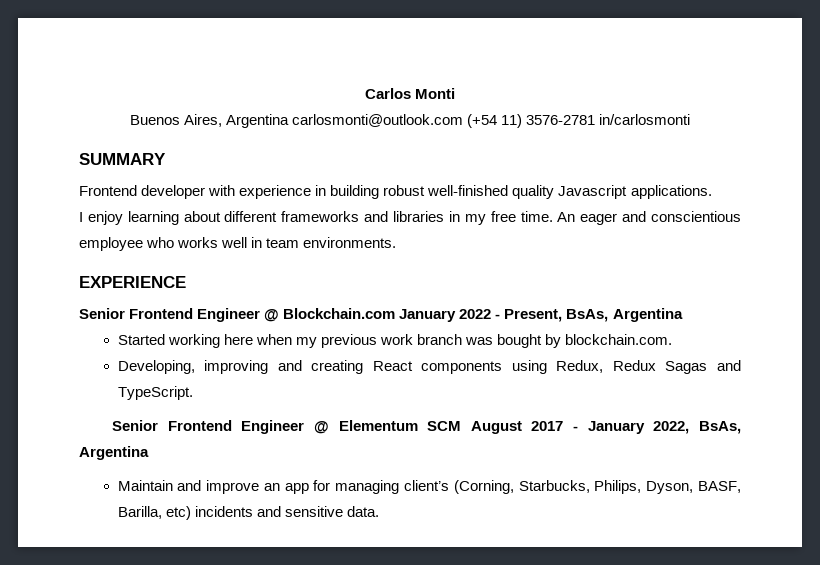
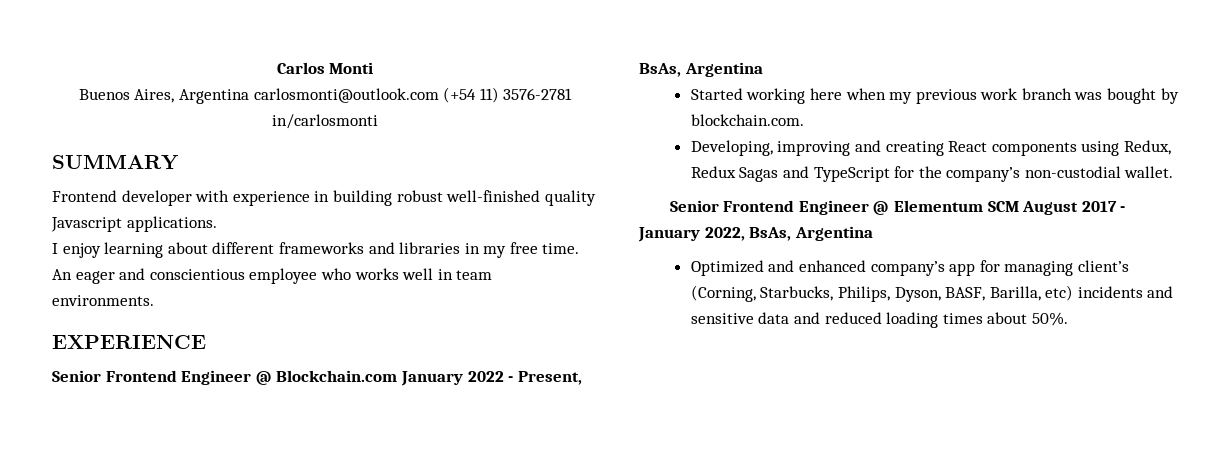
- Developing, improving and creating React components using Redux, Redux Sagas and TypeScript.
+ Developing, improving and creating React components using Redux, Redux Sagas and TypeScript for the company’s non-custodial wallet.
- Maintain and improve an app for managing client’s (Corning, Starbucks, Philips, Dyson, BASF, Barilla, etc) incidents and sensitive data.
+ Optimized and enhanced company’s app for managing client’s (Corning, Starbucks, Philips, Dyson, BASF, Barilla, etc) incidents and sensitive data and reduced loading times about 50%.

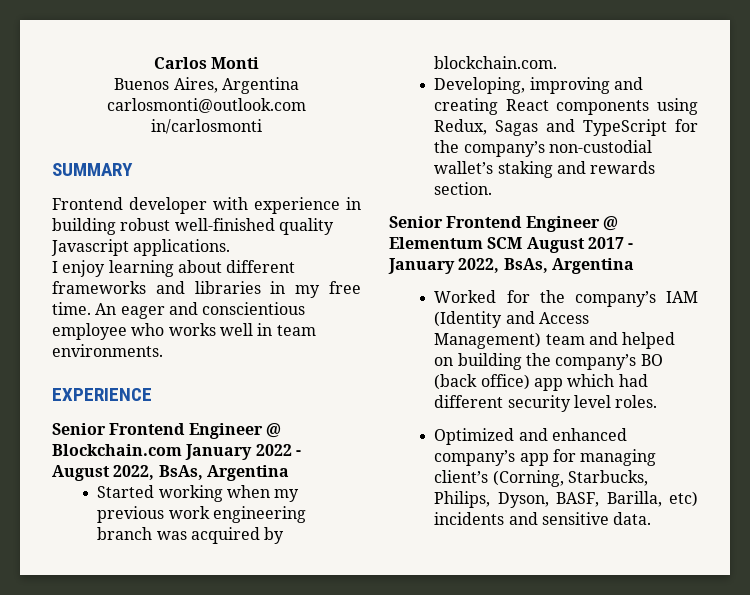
- Buenos Aires, Argentina carlosmonti@outlook.com (+54 11) 3576-2781 in/carlosmonti
+ Buenos Aires, Argentina carlosmonti@outlook.com in/carlosmonti
- Senior Frontend Engineer @ Blockchain.com January 2022 - Present, BsAs, Argentina
+ Senior Frontend Engineer @ Blockchain.com January 2022 - August 2022, BsAs, Argentina
- Started working here when my previous work branch was bought by blockchain.com.
+ Started working when my previous work engineering branch was acquired by blockchain.com.
- Developing, improving and creating React components using Redux, Redux Sagas and TypeScript for the company’s non-custodial wallet.
+ Developing, improving and creating React components using Redux, Sagas and TypeScript for the company’s non-custodial wallet’s staking and rewards section.
+ Worked for the company’s IAM (Identity and Access Management) team and helped on building the company’s BO (back office) app which had different security level roles.
- Optimized and enhanced company’s app for managing client’s (Corning, Starbucks, Philips, Dyson, BASF, Barilla, etc) incidents and sensitive data and reduced loading times about 50%.
+ Optimized and enhanced company’s app for managing client’s (Corning, Starbucks, Philips, Dyson, BASF, Barilla, etc) incidents and sensitive data.

